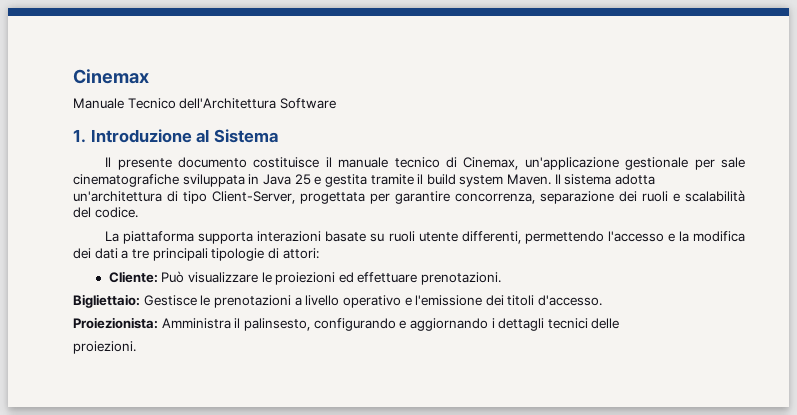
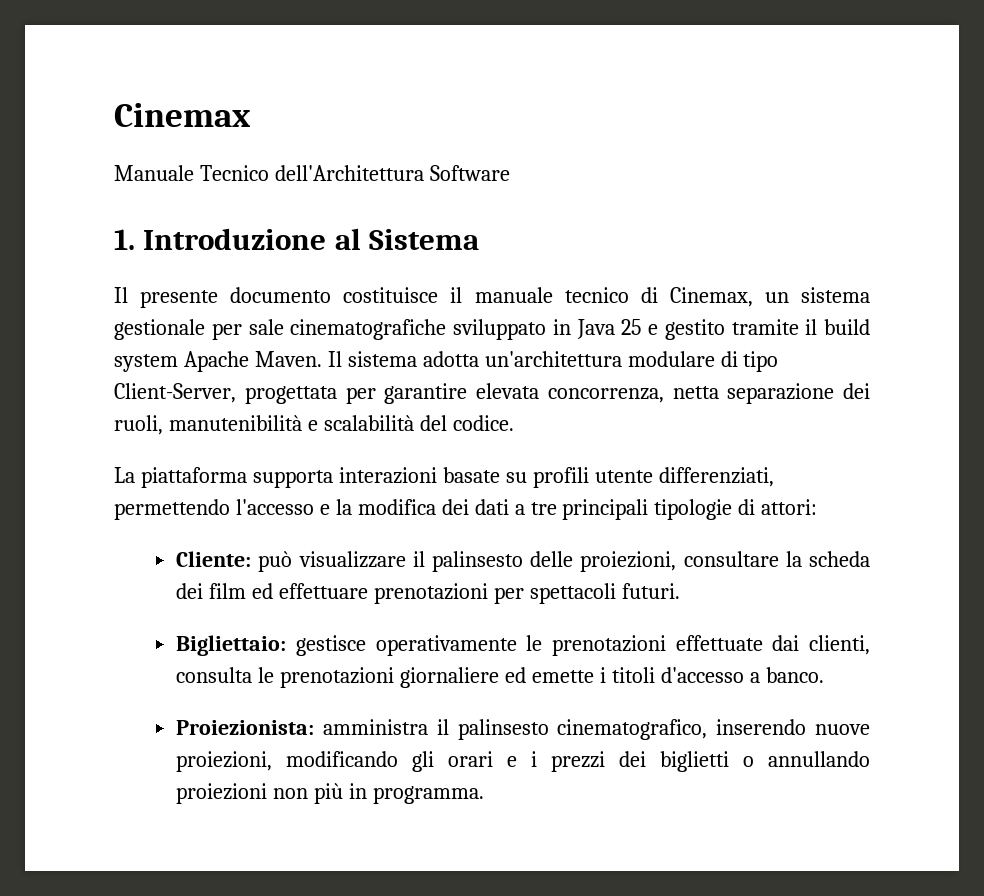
- Il presente documento costituisce il manuale tecnico di Cinemax, un'applicazione gestionale per sale cinematografiche sviluppata in Java 25 e gestita tramite il build system Maven.
+ Il presente documento costituisce il manuale tecnico di Cinemax, un sistema gestionale per sale cinematografiche sviluppato in Java 25 e gestito tramite il build system Apache Maven.
- Il sistema adotta un'architettura di tipo Client-Server, progettata per garantire concorrenza, separazione dei ruoli e scalabilità del codice.
+ Il sistema adotta un'architettura modulare di tipo Client-Server, progettata per garantire elevata concorrenza, netta separazione dei ruoli, manutenibilità e scalabilità del codice.
- La piattaforma supporta interazioni basate su ruoli utente differenti, permettendo l'accesso e la modifica dei dati a tre principali tipologie di attori:
+ La piattaforma supporta interazioni basate su profili utente differenziati, permettendo l'accesso e la modifica dei dati a tre principali tipologie di attori:
- Cliente: Può visualizzare le proiezioni ed effettuare prenotazioni.
- Bigliettaio: Gestisce le prenotazioni a livello operativo e l'emissione dei titoli d'accesso.
- Proiezionista: Amministra il palinsesto, configurando e aggiornando i dettagli tecnici delle
- proiezioni.
+ Cliente: può visualizzare il palinsesto delle proiezioni, consultare la scheda dei film ed effettuare prenotazioni per spettacoli futuri.
+ Bigliettaio: gestisce operativamente le prenotazioni effettuate dai clienti, consulta le prenotazioni giornaliere ed emette i titoli d'accesso a banco.
+ Proiezionista: amministra il palinsesto cinematografico, inserendo nuove proiezioni, modificando gli orari e i prezzi dei biglietti o annullando proiezioni non più in programma.

